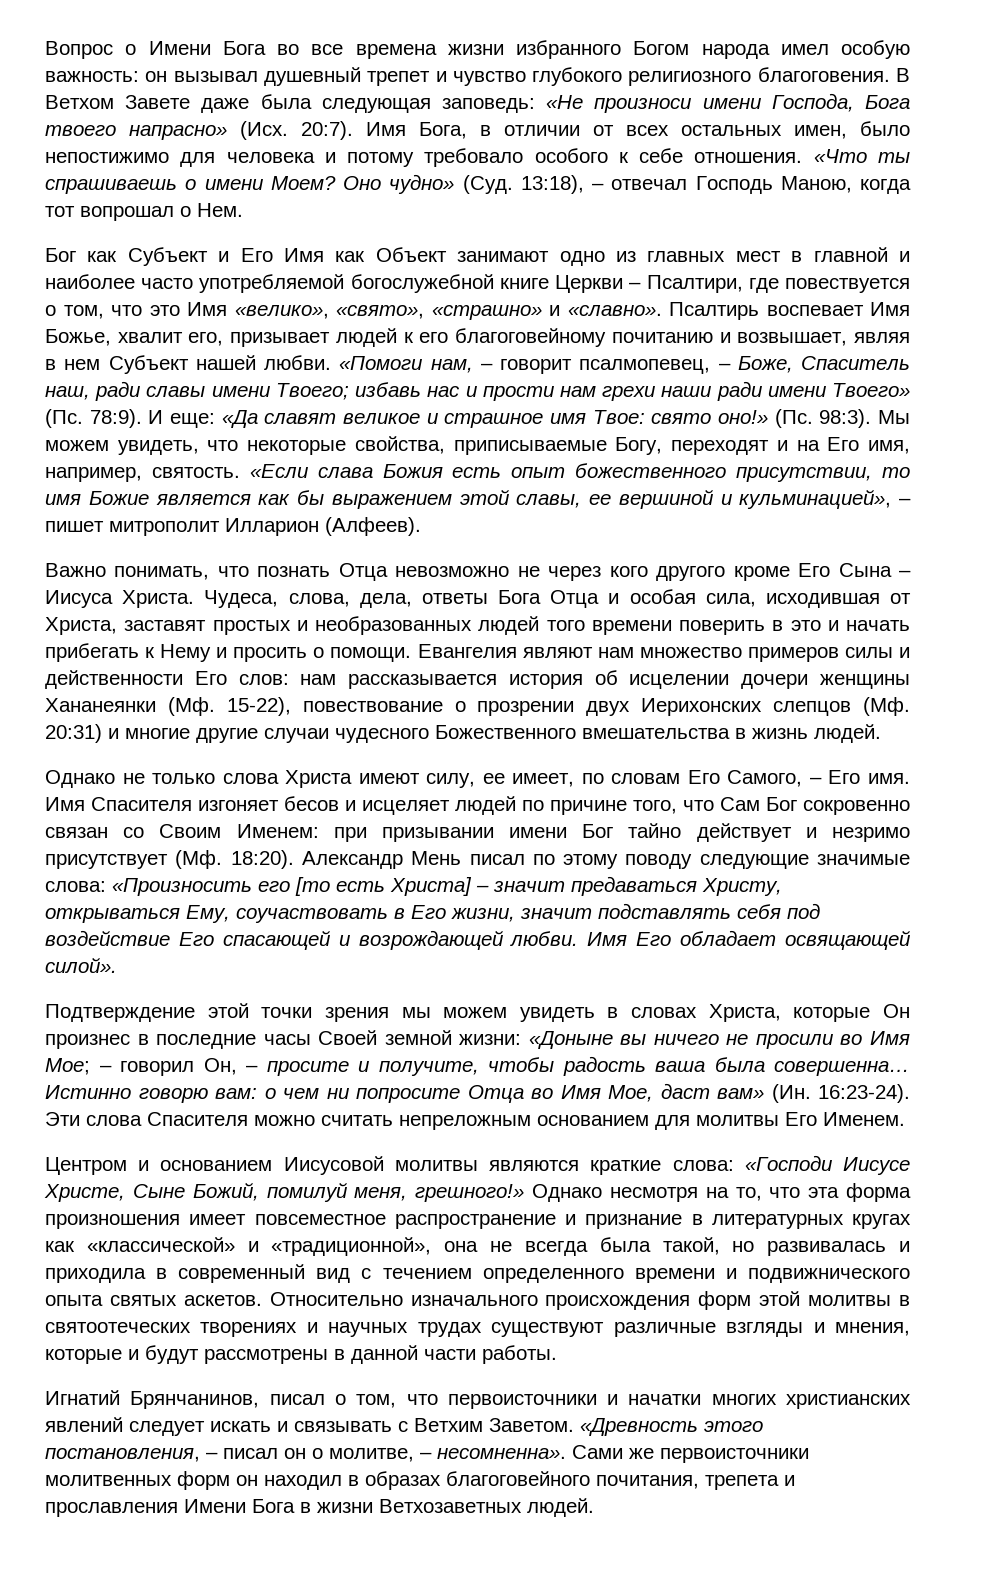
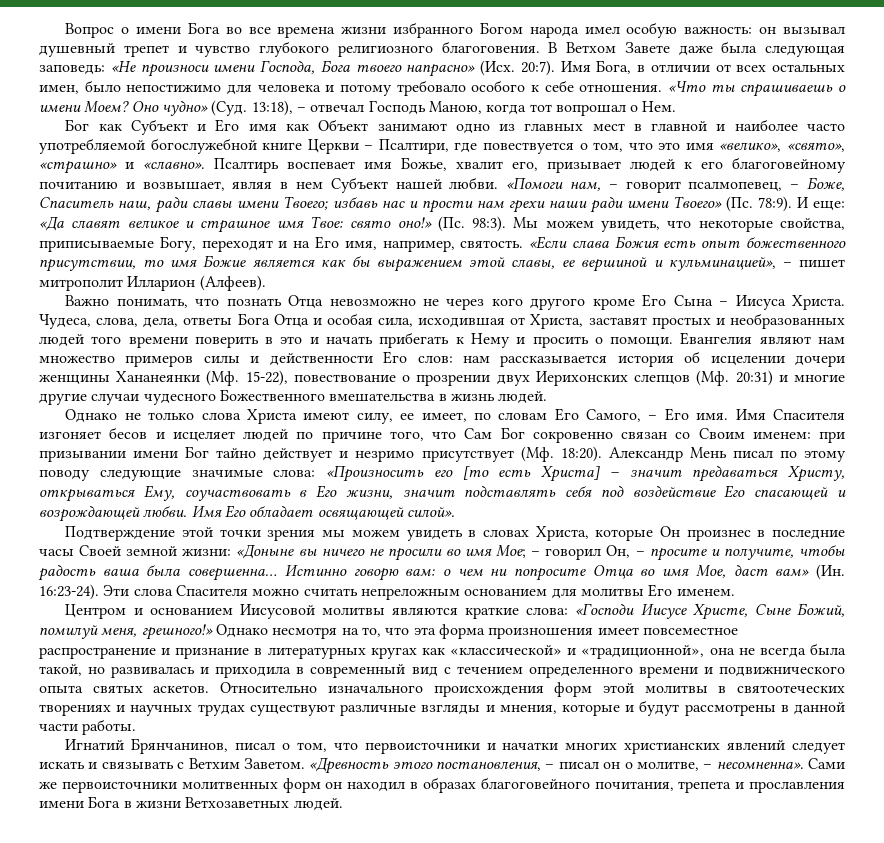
- Вопрос о Имени Бога во все времена жизни избранного Богом народа имел особую важность: он вызывал душевный трепет и чувство глубокого религиозного благоговения.
+ Вопрос о имени Бога во все времена жизни избранного Богом народа имел особую важность: он вызывал душевный трепет и чувство глубокого религиозного благоговения.
- Бог как Субъект и Его Имя как Объект занимают одно из главных мест в главной и наиболее часто употребляемой богослужебной книге Церкви – Псалтири, где повествуется о том, что это Имя «велико», «свято», «страшно» и «славно».
+ Бог как Субъект и Его имя как Объект занимают одно из главных мест в главной и наиболее часто употребляемой богослужебной книге Церкви – Псалтири, где повествуется о том, что это имя «велико», «свято», «страшно» и «славно».
- Псалтирь воспевает Имя Божье, хвалит его, призывает людей к его благоговейному почитанию и возвышает, являя в нем Субъект нашей любви.
+ Псалтирь воспевает имя Божье, хвалит его, призывает людей к его благоговейному почитанию и возвышает, являя в нем Субъект нашей любви.
- Имя Спасителя изгоняет бесов и исцеляет людей по причине того, что Сам Бог сокровенно связан со Своим Именем: при призывании имени Бог тайно действует и незримо присутствует (Мф. 18:20).
+ Имя Спасителя изгоняет бесов и исцеляет людей по причине того, что Сам Бог сокровенно связан со Своим именем: при призывании имени Бог тайно действует и незримо присутствует (Мф. 18:20).
- Подтверждение этой точки зрения мы можем увидеть в словах Христа, которые Он произнес в последние часы Своей земной жизни: «Доныне вы ничего не просили во Имя Мое; – говорил Он, – просите и получите, чтобы радость ваша была совершенна…
+ Подтверждение этой точки зрения мы можем увидеть в словах Христа, которые Он произнес в последние часы Своей земной жизни: «Доныне вы ничего не просили во имя Мое; – говорил Он, – просите и получите, чтобы радость ваша была совершенна…
- Истинно говорю вам: о чем ни попросите Отца во Имя Мое, даст вам» (Ин. 16:23-24).
+ Истинно говорю вам: о чем ни попросите Отца во имя Мое, даст вам» (Ин. 16:23-24).
- Эти слова Спасителя можно считать непреложным основанием для молитвы Его Именем.
+ Эти слова Спасителя можно считать непреложным основанием для молитвы Его именем.
- Сами же первоисточники молитвенных форм он находил в образах благоговейного почитания, трепета и прославления Имени Бога в жизни Ветхозаветных людей.
+ Сами же первоисточники молитвенных форм он находил в образах благоговейного почитания, трепета и прославления имени Бога в жизни Ветхозаветных людей.

